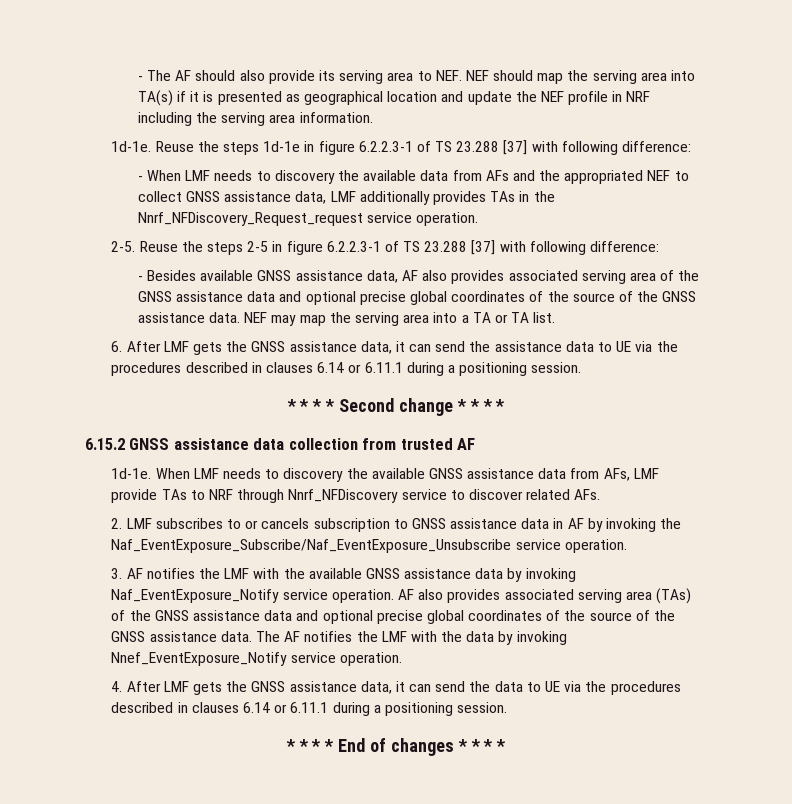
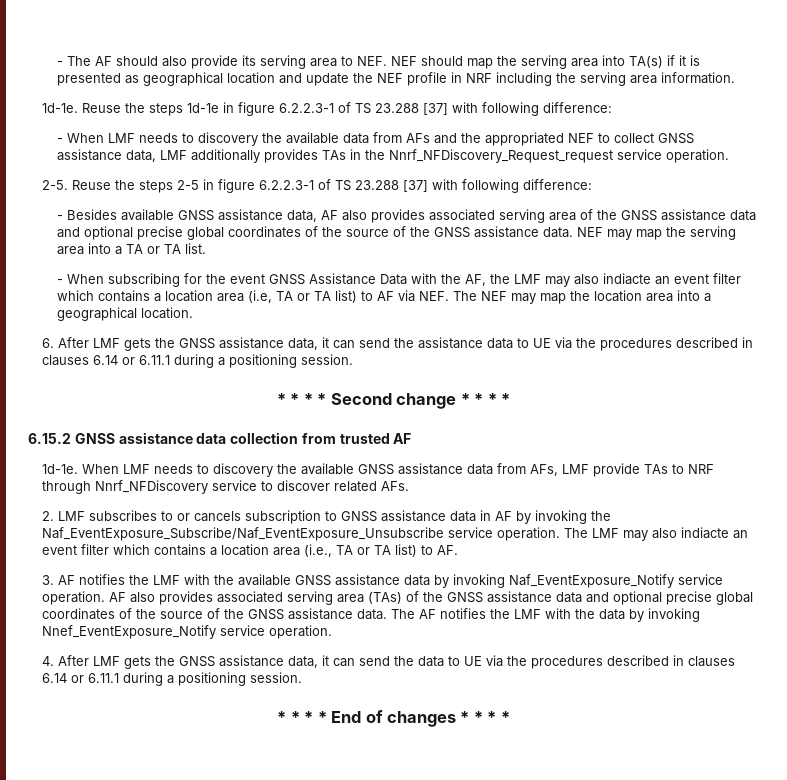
+ - When subscribing for the event GNSS Assistance Data with the AF, the LMF may also indiacte an event filter which contains a location area (i.e, TA or TA list) to AF via NEF. The NEF may map the location area into a geographical location.
+ The LMF may also indiacte an event filter which contains a location area (i.e., TA or TA list) to AF.

